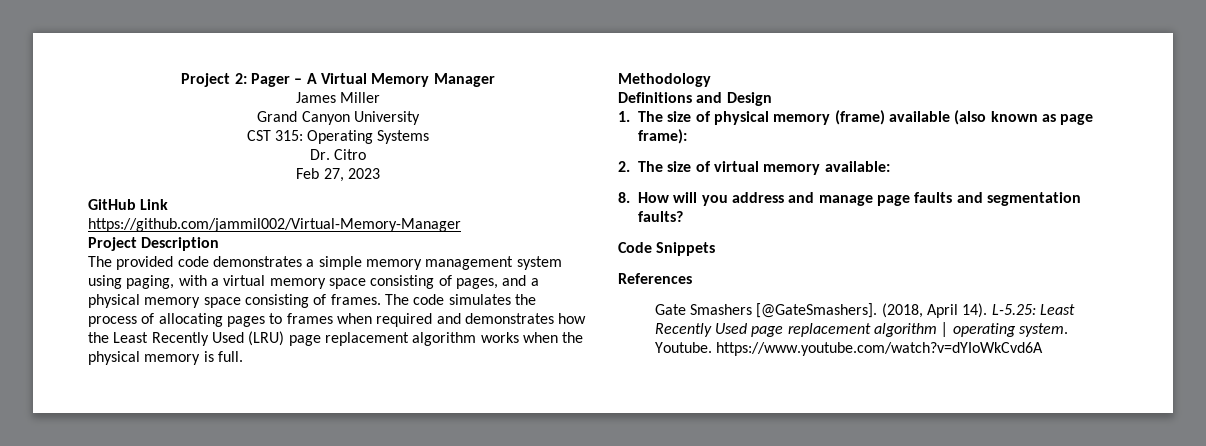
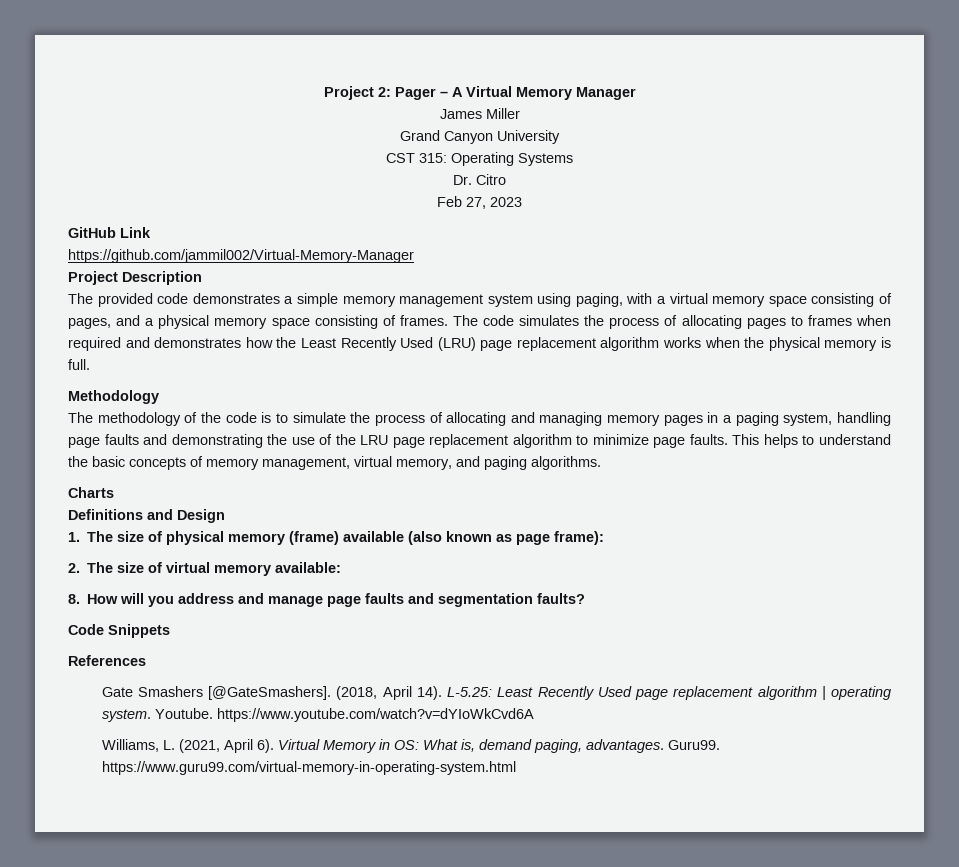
+ The methodology of the code is to simulate the process of allocating and managing memory pages in a paging system, handling page faults and demonstrating the use of the LRU page replacement algorithm to minimize page faults. This helps to understand the basic concepts of memory management, virtual memory, and paging algorithms.
+ Charts
+ Williams, L. (2021, April 6). Virtual Memory in OS: What is, demand paging, advantages. Guru99. https://www.guru99.com/virtual-memory-in-operating-system.html

